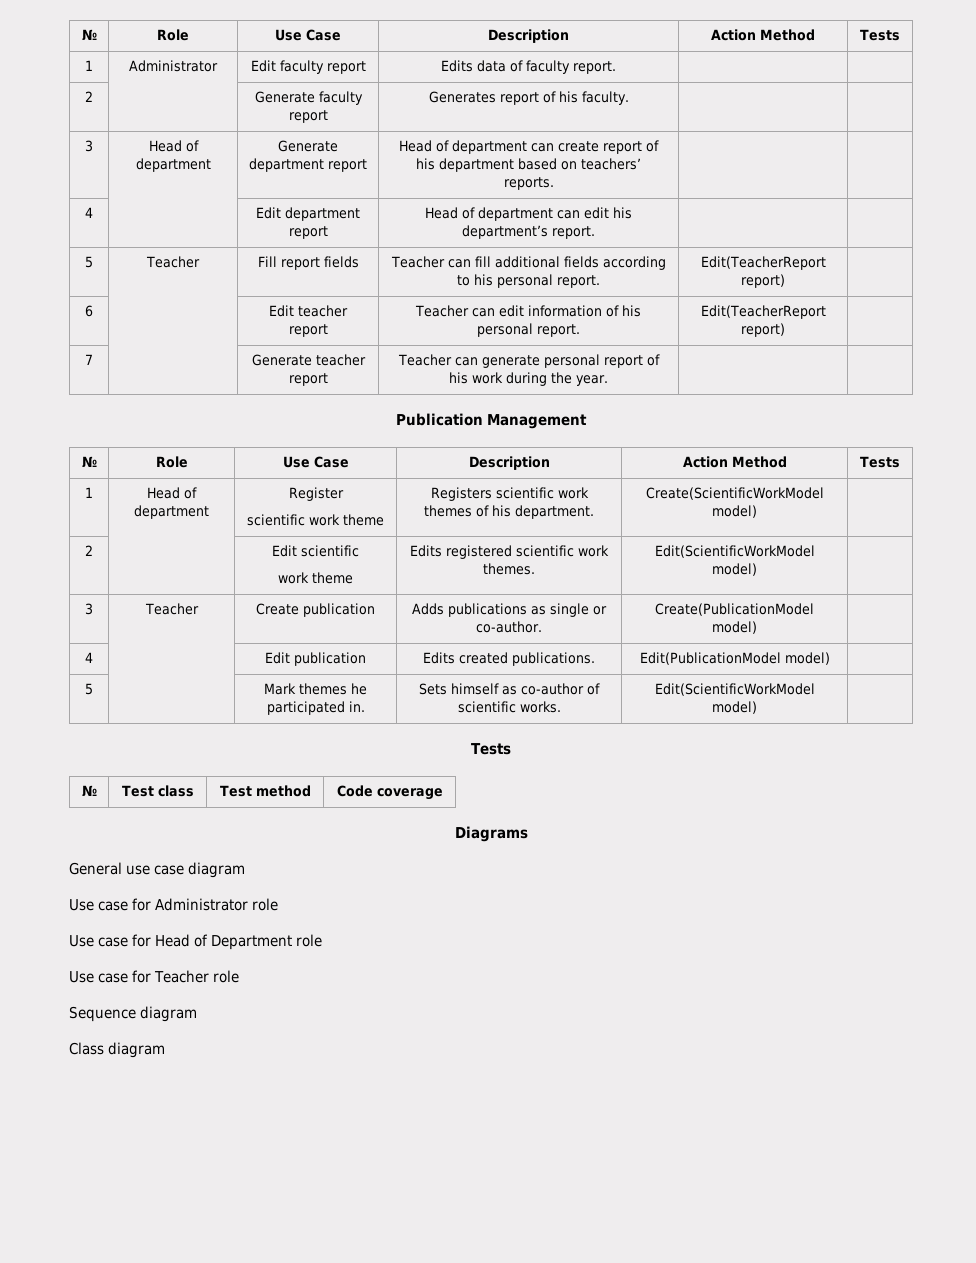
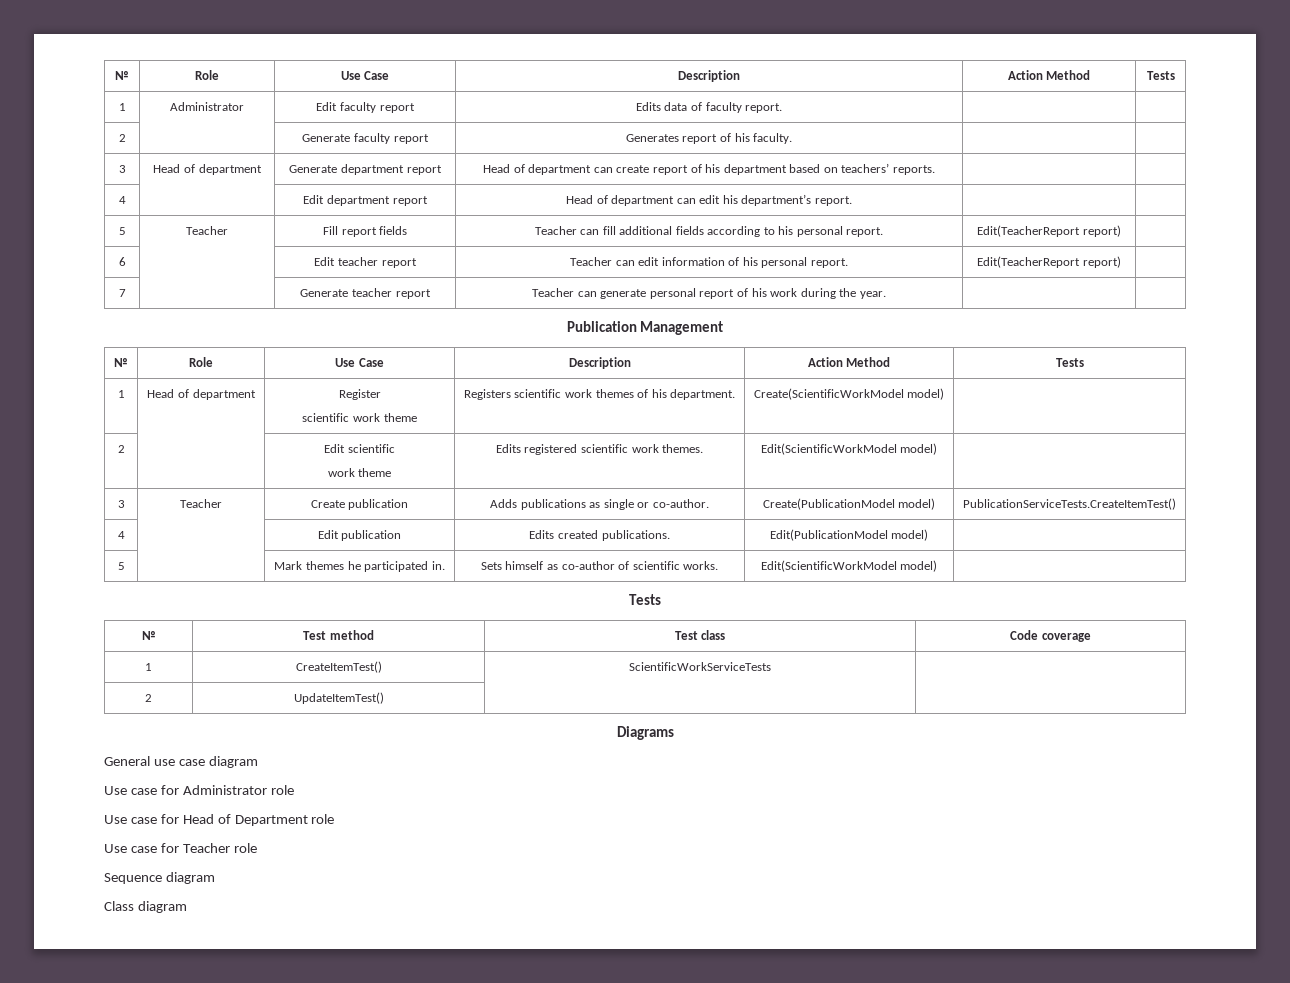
- 3 | Teacher | Create publication | Adds publications as single or co-author. | Create(PublicationModel model) |
+ 3 | Teacher | Create publication | Adds publications as single or co-author. | Create(PublicationModel model) | PublicationServiceTests.CreateItemTest()
- № | Test class | Test method | Code coverage
+ № | Test method | Test class | Code coverage
+ 1 | CreateItemTest() | ScientificWorkServiceTests |
+ 2 | UpdateItemTest() | |

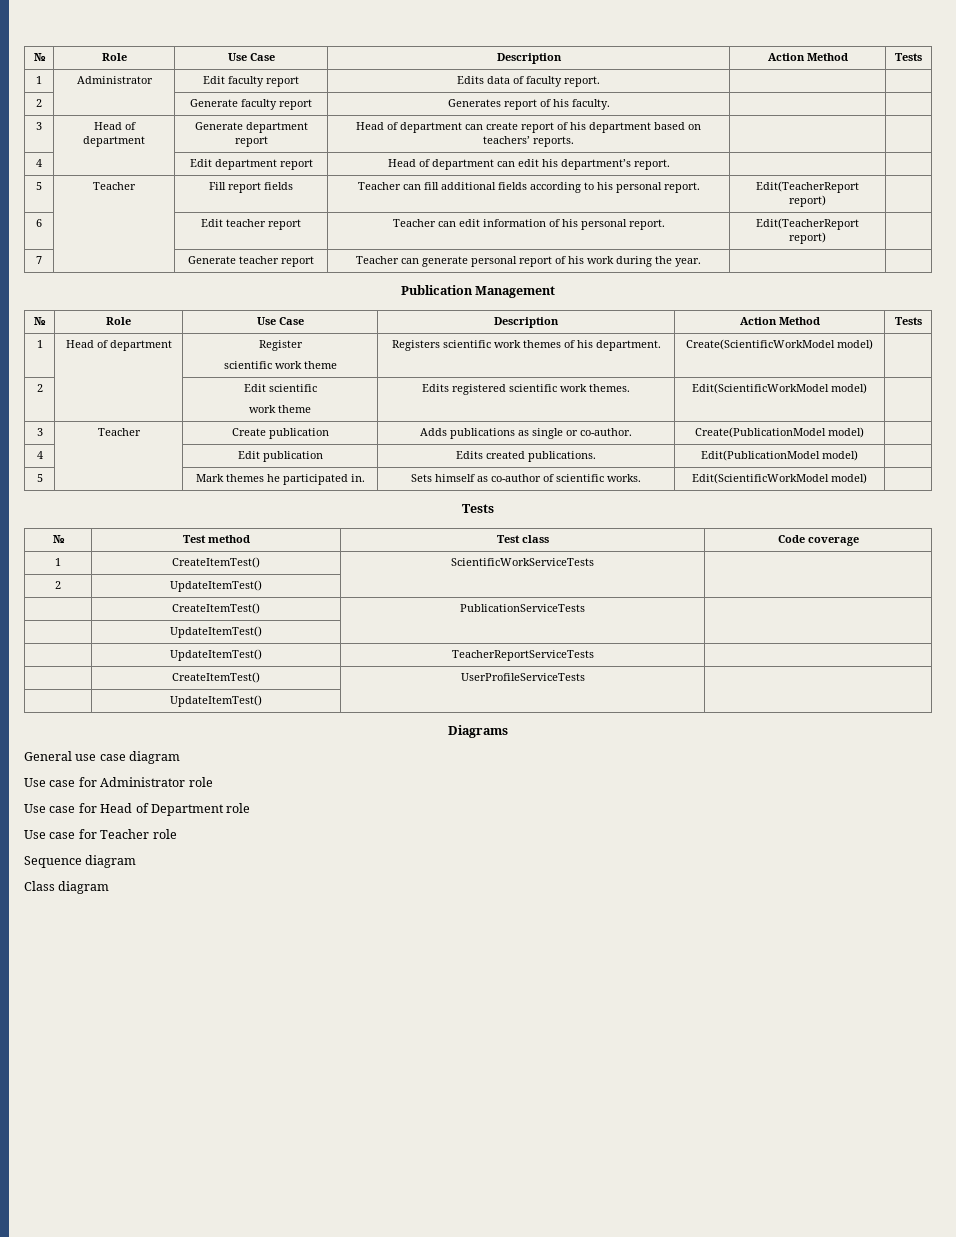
- 3 | Teacher | Create publication | Adds publications as single or co-author. | Create(PublicationModel model) | PublicationServiceTests.CreateItemTest()
+ 3 | Teacher | Create publication | Adds publications as single or co-author. | Create(PublicationModel model) |
+ | CreateItemTest() | PublicationServiceTests |
+ | UpdateItemTest() | |
+ | UpdateItemTest() | TeacherReportServiceTests |
+ | CreateItemTest() | UserProfileServiceTests |
+ | UpdateItemTest() | |

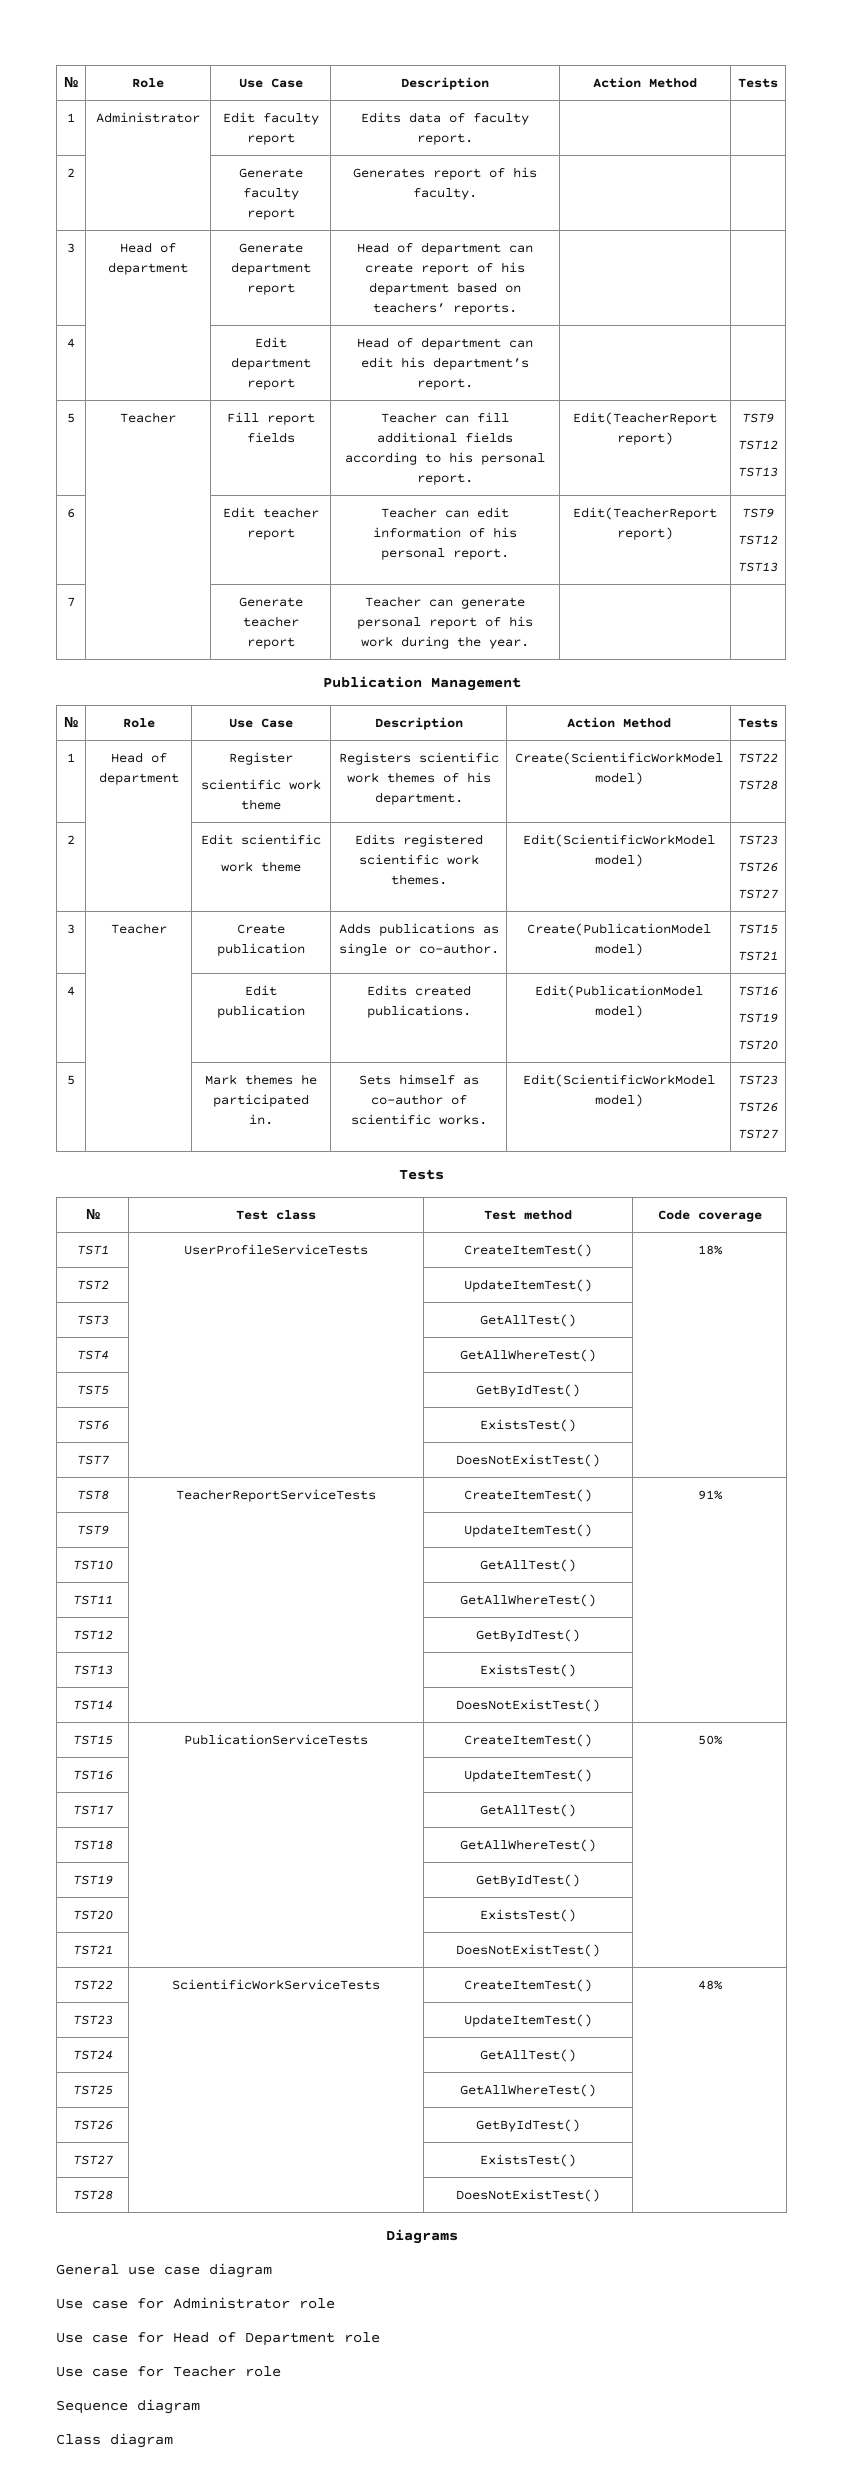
- 5 | Teacher | Fill report fields | Teacher can fill additional fields according to his personal report. | Edit(TeacherReport report) |
+ 5 | Teacher | Fill report fields | Teacher can fill additional fields according to his personal report. | Edit(TeacherReport report) | TST9
+ TST12
+ TST13
- 6 | | Edit teacher report | Teacher can edit information of his personal report. | Edit(TeacherReport report) |
+ 6 | | Edit teacher report | Teacher can edit information of his personal report. | Edit(TeacherReport report) | TST9
+ TST12
+ TST13
  1 | Head of department | Register
- scientific work theme | Registers scientific work themes of his department. | Create(ScientificWorkModel model) |
+ scientific work theme | Registers scientific work themes of his department. | Create(ScientificWorkModel model) | TST22
+ TST28
  2 | | Edit scientific
- work theme | Edits registered scientific work themes. | Edit(ScientificWorkModel model) |
+ work theme | Edits registered scientific work themes. | Edit(ScientificWorkModel model) | TST23
+ TST26
+ TST27
- 3 | Teacher | Create publication | Adds publications as single or co-author. | Create(PublicationModel model) |
+ 3 | Teacher | Create publication | Adds publications as single or co-author. | Create(PublicationModel model) | TST15
+ TST21
- 4 | | Edit publication | Edits created publications. | Edit(PublicationModel model) |
+ 4 | | Edit publication | Edits created publications. | Edit(PublicationModel model) | TST16
+ TST19
+ TST20
- 5 | | Mark themes he participated in. | Sets himself as co-author of scientific works. | Edit(ScientificWorkModel model) |
+ 5 | | Mark themes he participated in. | Sets himself as co-author of scientific works. | Edit(ScientificWorkModel model) | TST23
+ TST26
+ TST27
- № | Test method | Test class | Code coverage
+ № | Test class | Test method | Code coverage
- 1 | CreateItemTest() | ScientificWorkServiceTests |
- 2 | UpdateItemTest() | |
- | CreateItemTest() | PublicationServiceTests |
- | UpdateItemTest() | |
- | UpdateItemTest() | TeacherReportServiceTests |
- | CreateItemTest() | UserProfileServiceTests |
- | UpdateItemTest() | |
+ TST1 | UserProfileServiceTests | CreateItemTest() | 18%
+ TST2 | | UpdateItemTest() |
+ TST3 | | GetAllTest() |
+ TST4 | | GetAllWhereTest() |
+ TST5 | | GetByIdTest() |
+ TST6 | | ExistsTest() |
+ TST7 | | DoesNotExistTest() |
+ TST8 | TeacherReportServiceTests | CreateItemTest() | 91%
+ TST9 | | UpdateItemTest() |
+ TST10 | | GetAllTest() |
+ TST11 | | GetAllWhereTest() |
+ TST12 | | GetByIdTest() |
+ TST13 | | ExistsTest() |
+ TST14 | | DoesNotExistTest() |
+ TST15 | PublicationServiceTests | CreateItemTest() | 50%
+ TST16 | | UpdateItemTest() |
+ TST17 | | GetAllTest() |
+ TST18 | | GetAllWhereTest() |
+ TST19 | | GetByIdTest() |
+ TST20 | | ExistsTest() |
+ TST21 | | DoesNotExistTest() |
+ TST22 | ScientificWorkServiceTests | CreateItemTest() | 48%
+ TST23 | | UpdateItemTest() |
+ TST24 | | GetAllTest() |
+ TST25 | | GetAllWhereTest() |
+ TST26 | | GetByIdTest() |
+ TST27 | | ExistsTest() |
+ TST28 | | DoesNotExistTest() |

